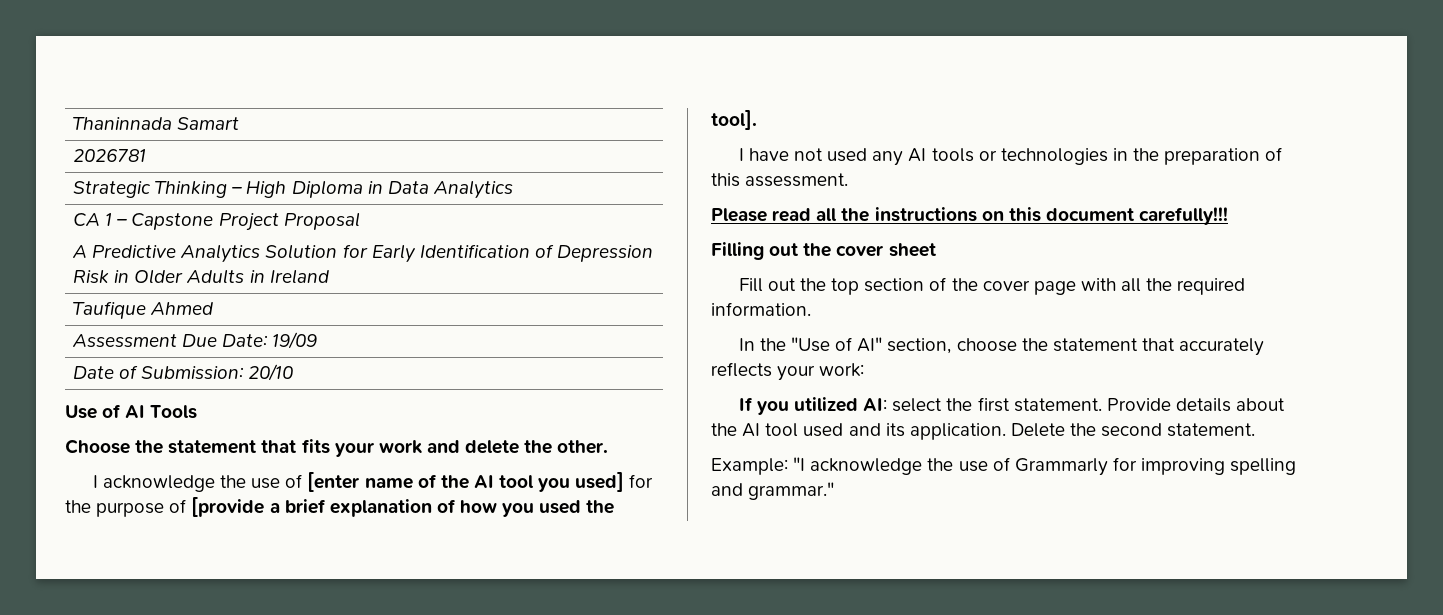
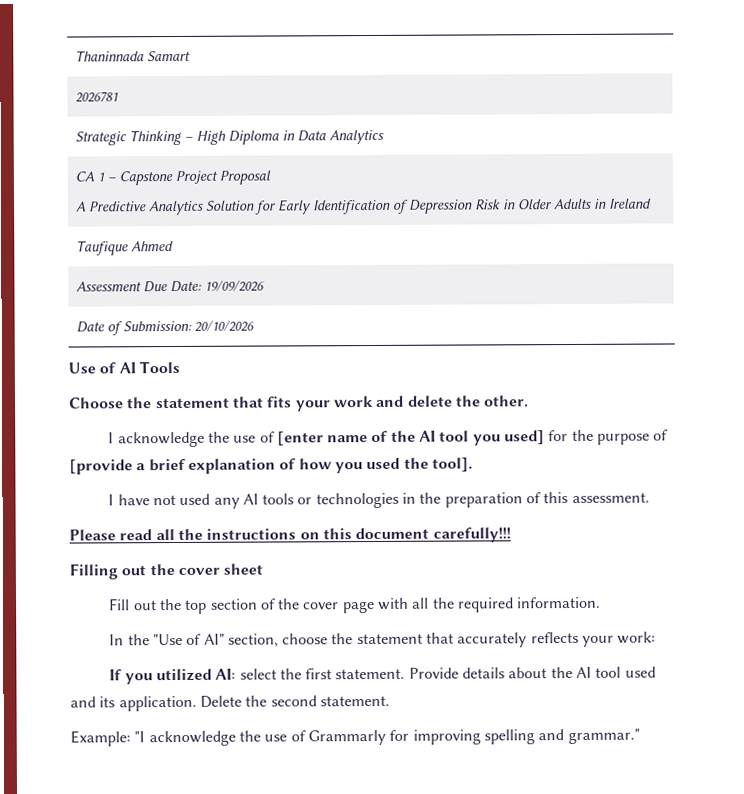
- Assessment Due Date: 19/09
+ Assessment Due Date: 19/09/2026
- Date of Submission: 20/10
+ Date of Submission: 20/10/2026

